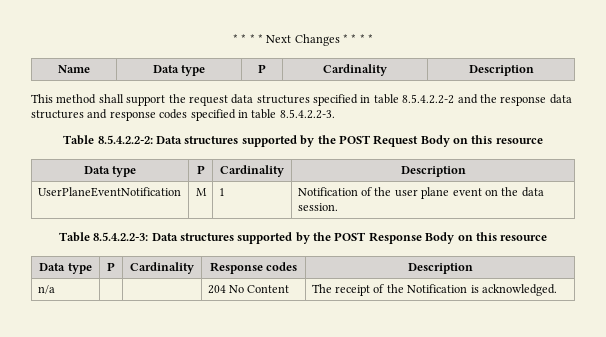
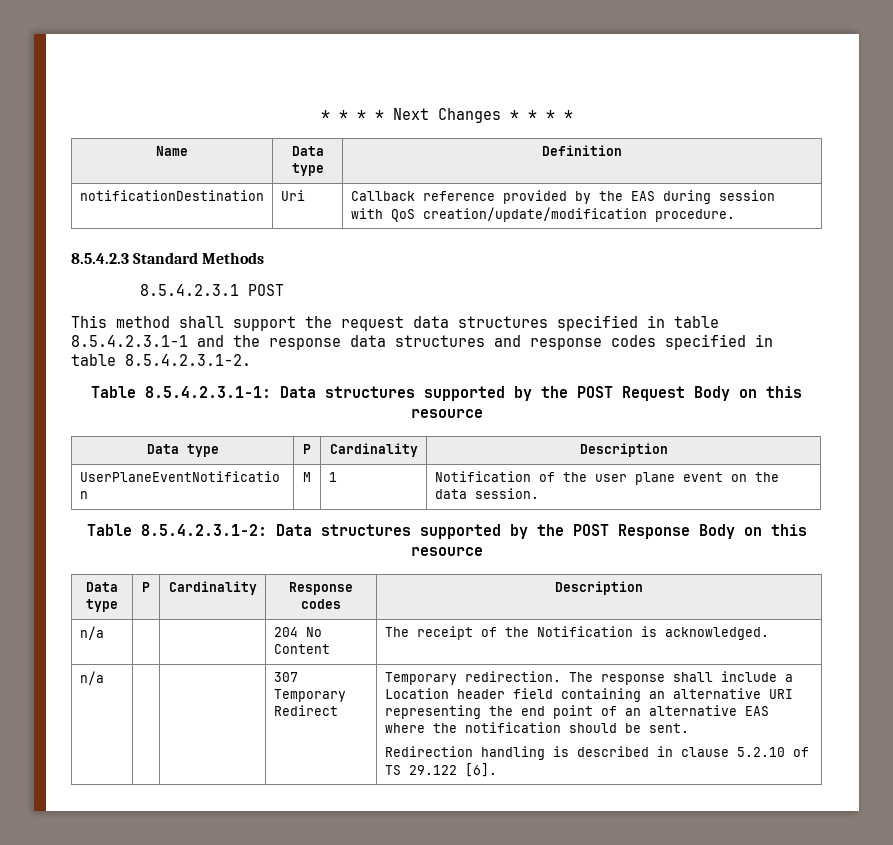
- Name | Data type | P | Cardinality | Description
+ Name | Data type | Definition
+ notificationDestination | Uri | Callback reference provided by the EAS during session with QoS creation/update/modification procedure.
+ 8.5.4.2.3 Standard Methods
+ 8.5.4.2.3.1 POST
- This method shall support the request data structures specified in table 8.5.4.2.2-2 and the response data structures and response codes specified in table 8.5.4.2.2-3.
- Table 8.5.4.2.2-2: Data structures supported by the POST Request Body on this resource
+ This method shall support the request data structures specified in table 8.5.4.2.3.1-1 and the response data structures and response codes specified in table 8.5.4.2.3.1-2.
+ Table 8.5.4.2.3.1-1: Data structures supported by the POST Request Body on this resource
- Table 8.5.4.2.2-3: Data structures supported by the POST Response Body on this resource
+ Table 8.5.4.2.3.1-2: Data structures supported by the POST Response Body on this resource
+ n/a | | | 307 Temporary Redirect | Temporary redirection. The response shall include a Location header field containing an alternative URI representing the end point of an alternative EAS where the notification should be sent.
+ Redirection handling is described in clause 5.2.10 of TS 29.122 [6].

